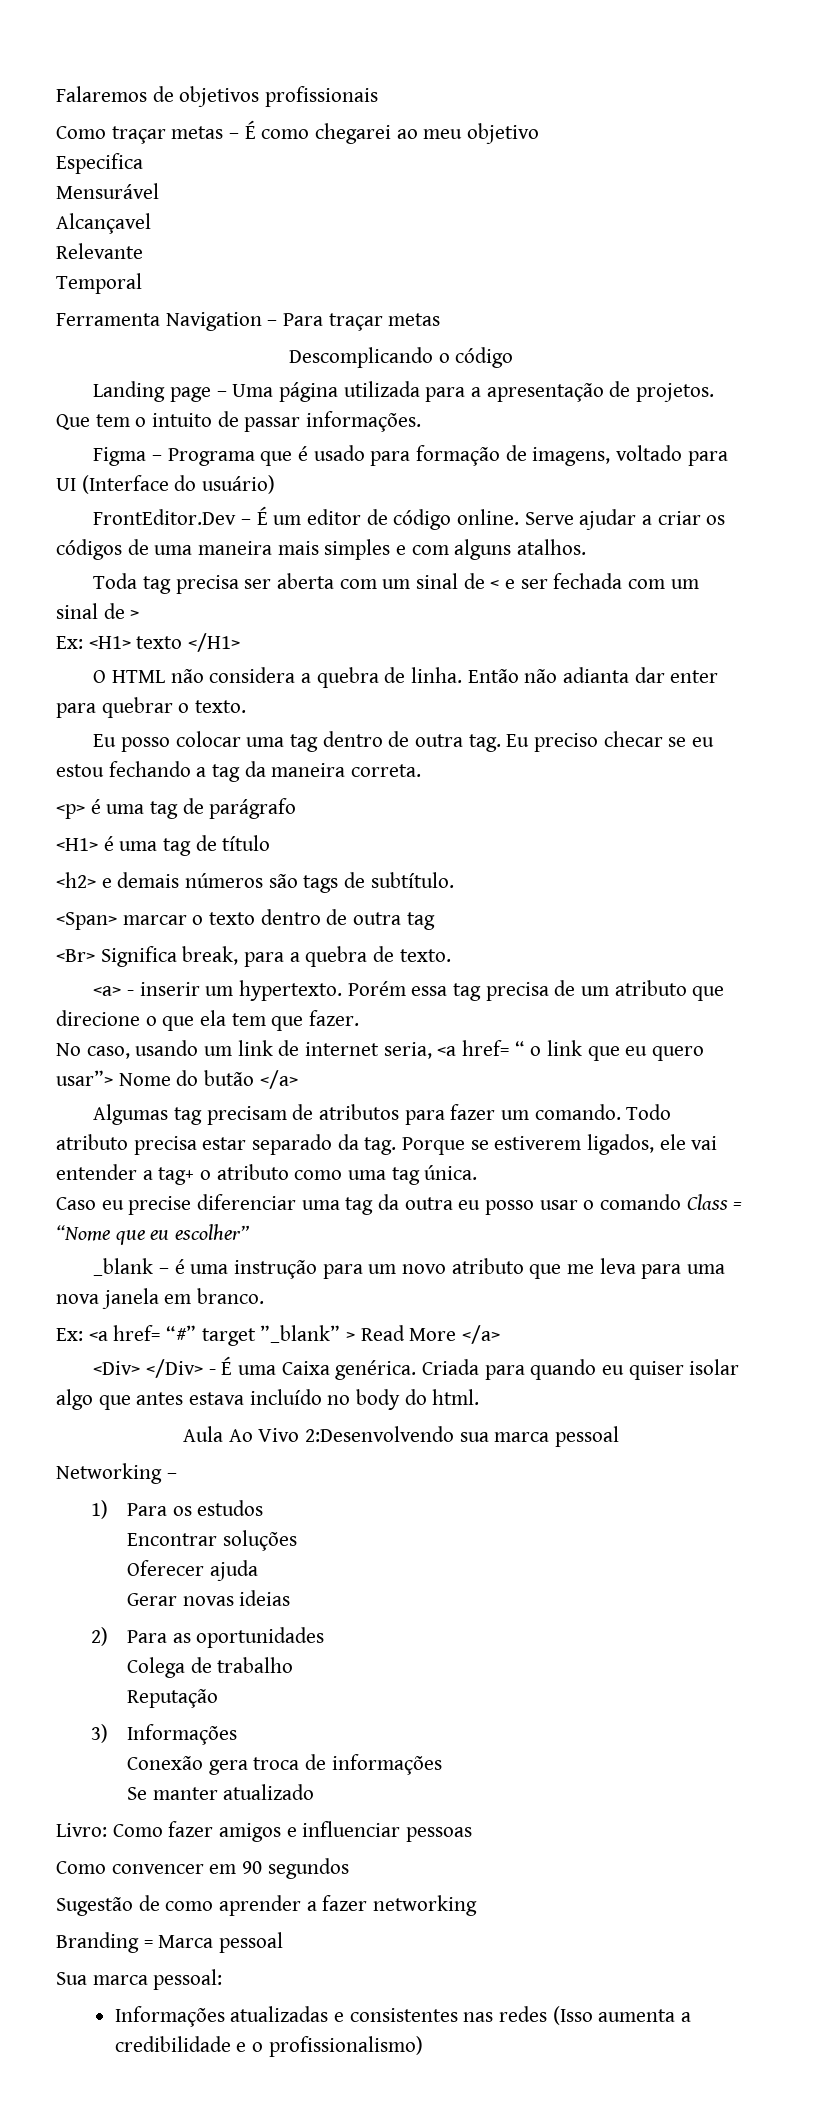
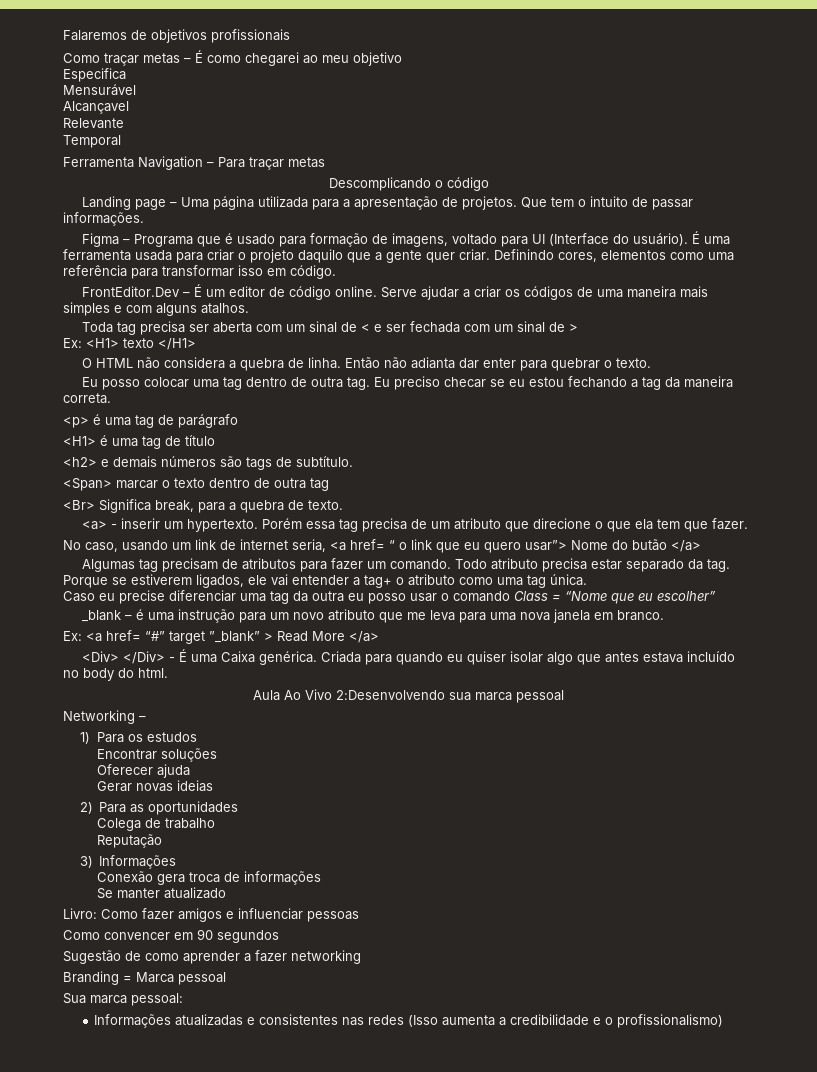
- Figma – Programa que é usado para formação de imagens, voltado para UI (Interface do usuário)
+ Figma – Programa que é usado para formação de imagens, voltado para UI (Interface do usuário). É uma ferramenta usada para criar o projeto daquilo que a gente quer criar. Definindo cores, elementos como uma referência para transformar isso em código.

